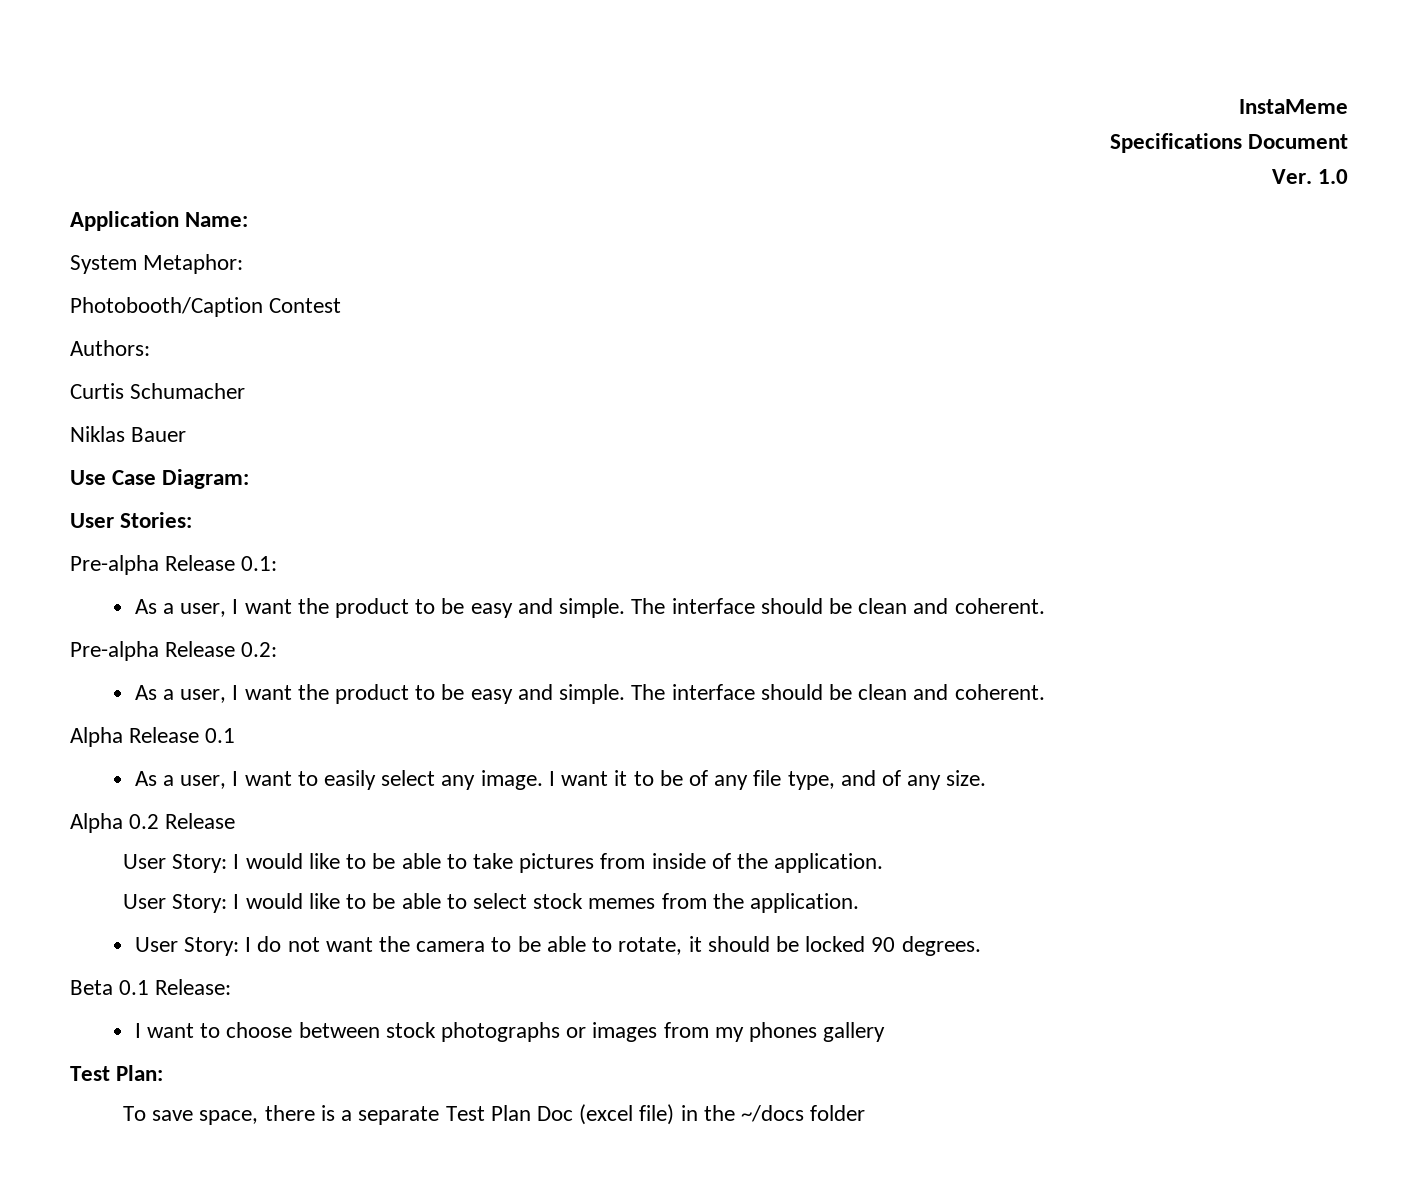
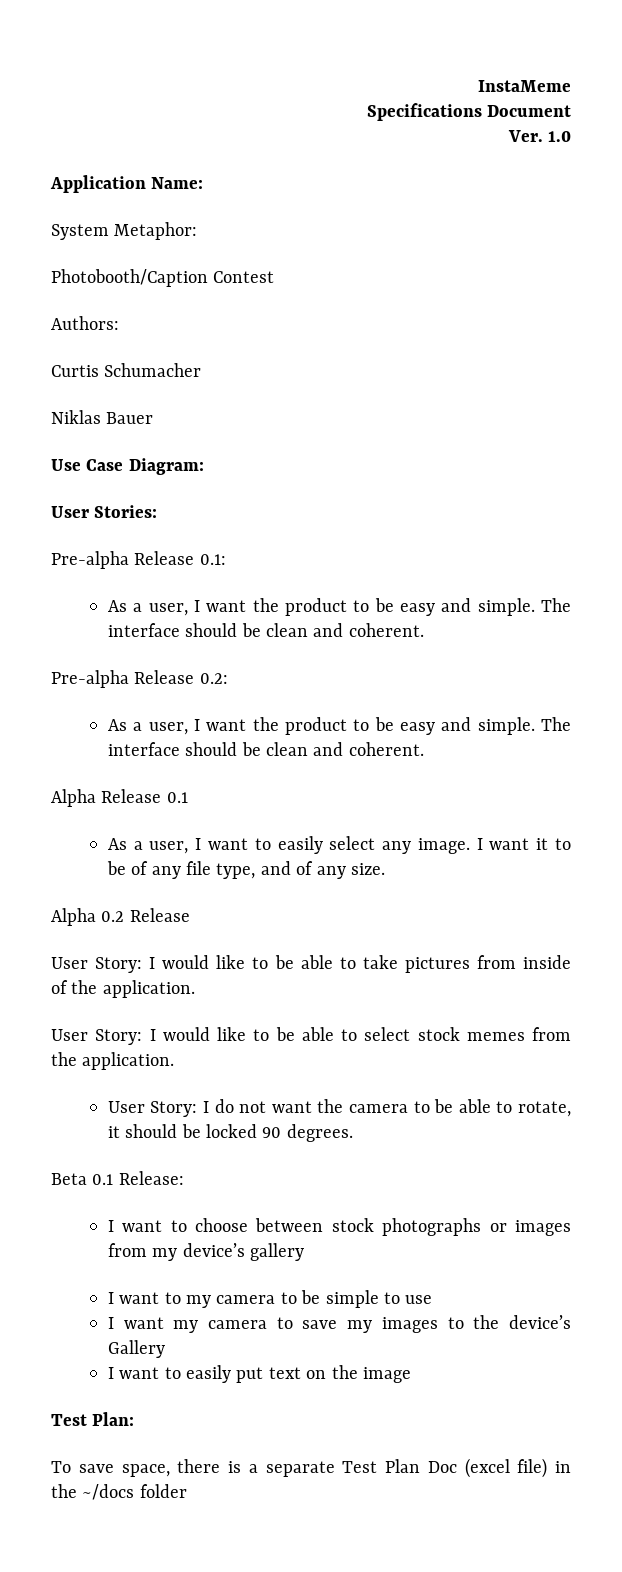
- I want to choose between stock photographs or images from my phones gallery
+ I want to choose between stock photographs or images from my device’s gallery
+ I want to my camera to be simple to use
+ I want my camera to save my images to the device’s Gallery
+ I want to easily put text on the image

